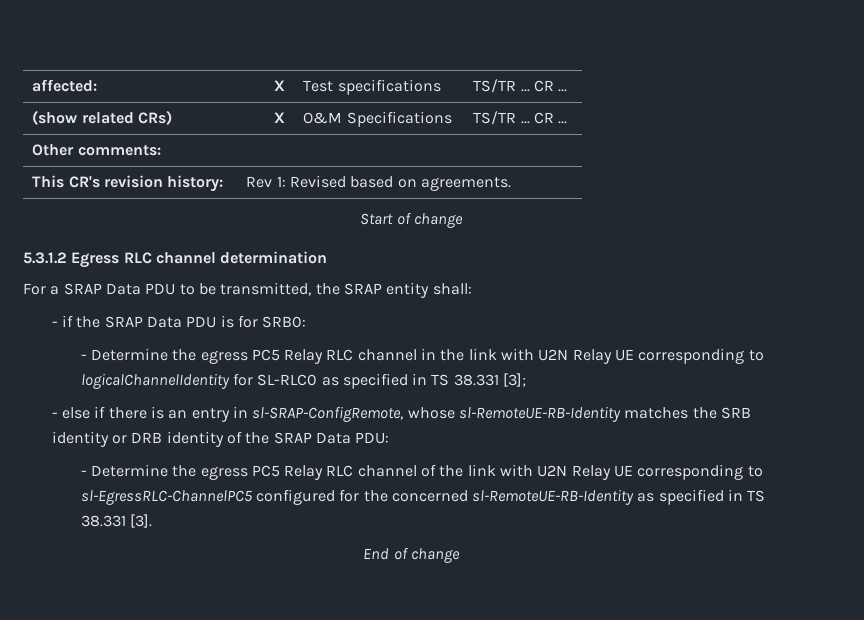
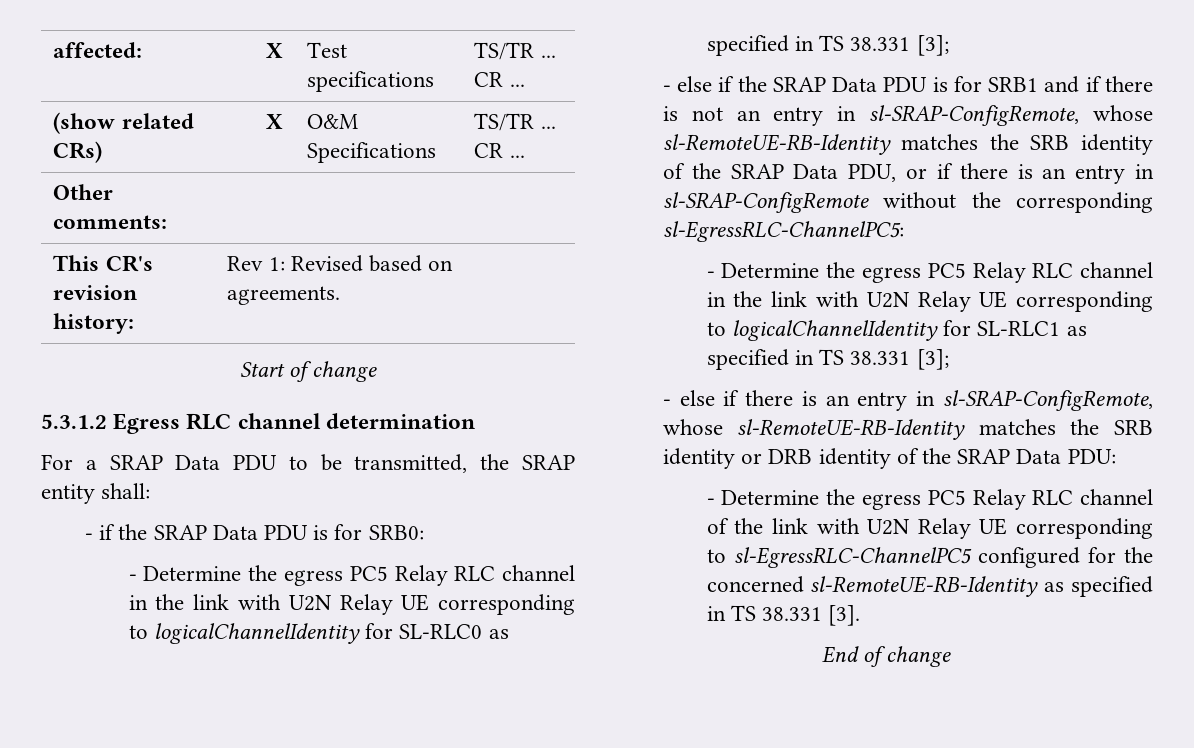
+ - else if the SRAP Data PDU is for SRB1 and if there is not an entry in sl-SRAP-ConfigRemote, whose sl-RemoteUE-RB-Identity matches the SRB identity of the SRAP Data PDU, or if there is an entry in sl-SRAP-ConfigRemote without the corresponding sl-EgressRLC-ChannelPC5:
+ - Determine the egress PC5 Relay RLC channel in the link with U2N Relay UE corresponding to logicalChannelIdentity for SL-RLC1 as specified in TS 38.331 [3];

